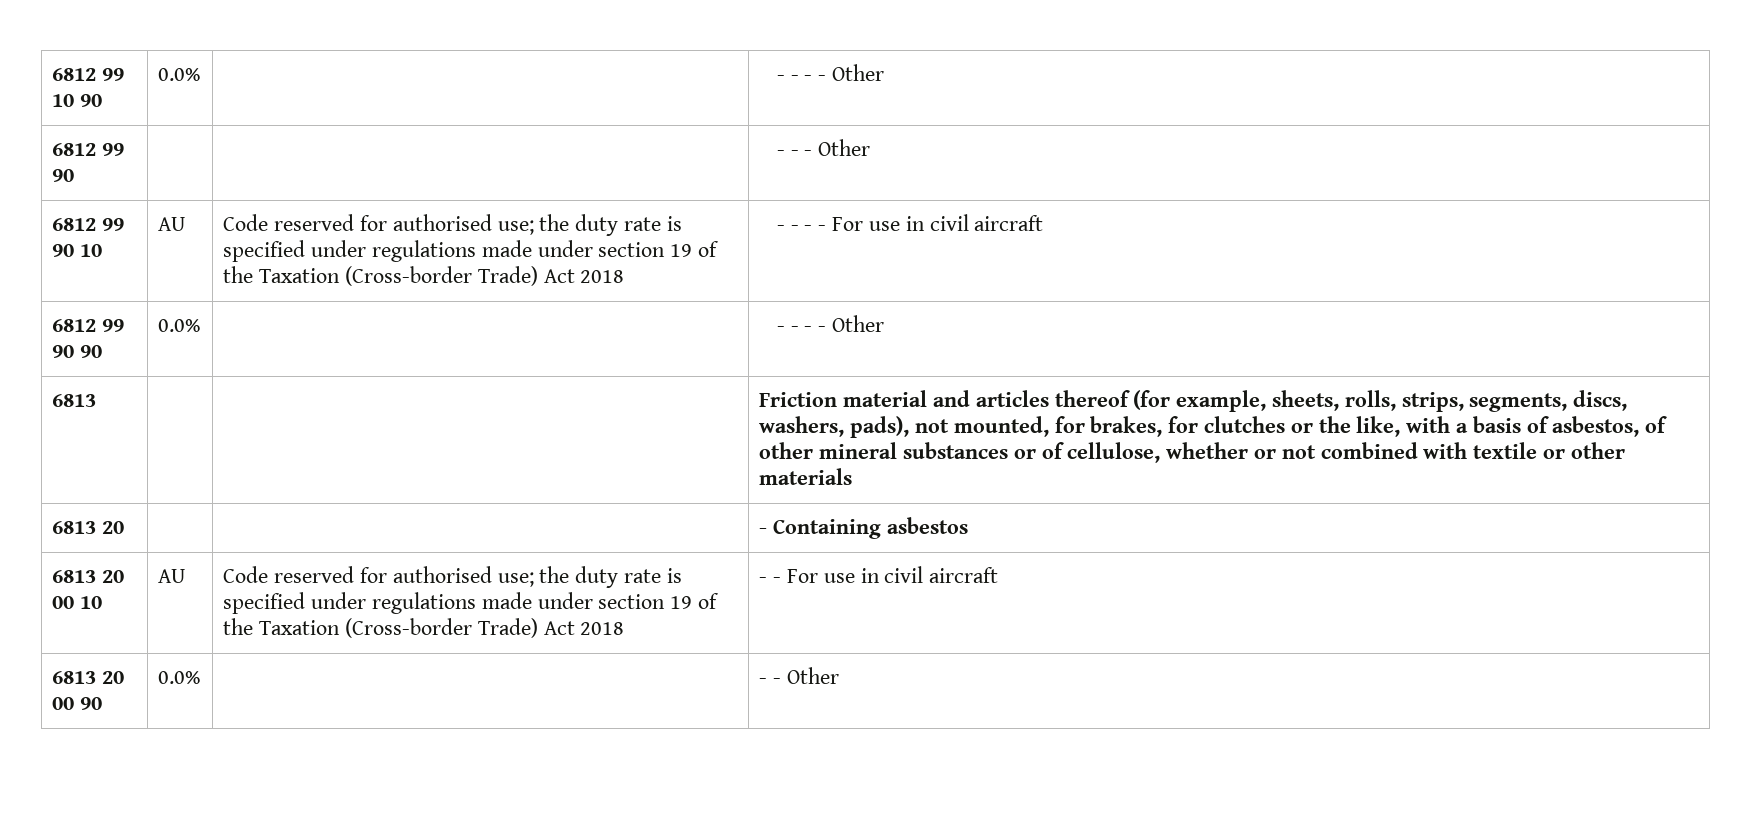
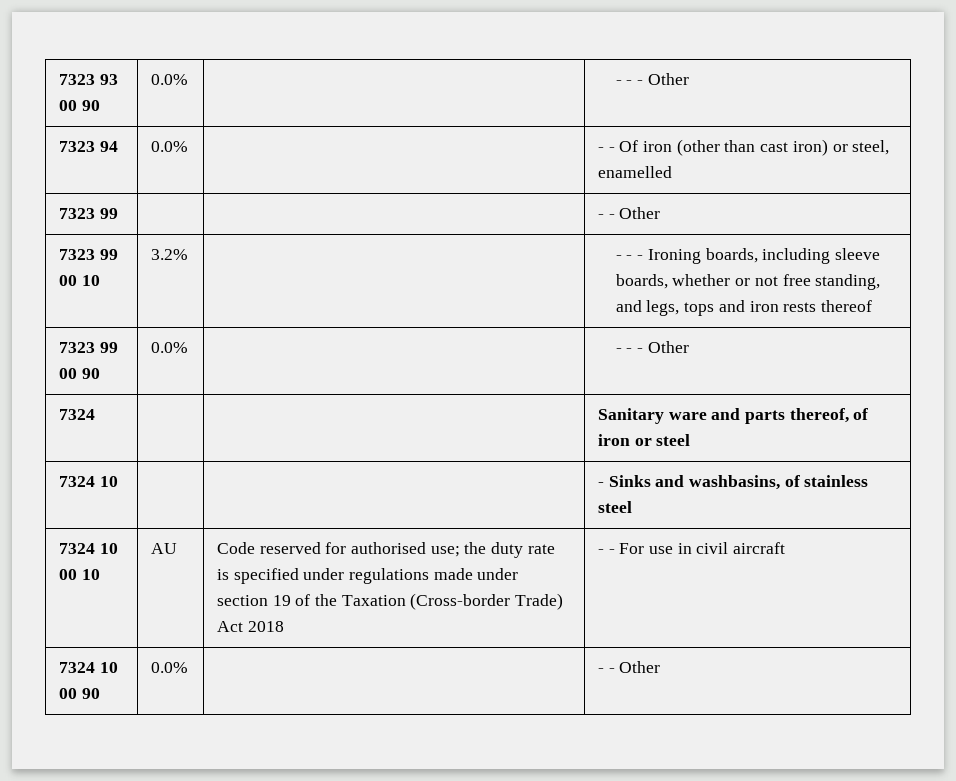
- 6812 99 10 90 | 0.0% | | - - - - Other
- 6812 99 90 | | | - - - Other
- 6812 99 90 10 | AU | Code reserved for authorised use; the duty rate is specified under regulations made under section 19 of the Taxation (Cross-border Trade) Act 2018 | - - - - For use in civil aircraft
- 6812 99 90 90 | 0.0% | | - - - - Other
- 6813 | | | Friction material and articles thereof (for example, sheets, rolls, strips, segments, discs, washers, pads), not mounted, for brakes, for clutches or the like, with a basis of asbestos, of other mineral substances or of cellulose, whether or not combined with textile or other materials
- 6813 20 | | | - Containing asbestos
- 6813 20 00 10 | AU | Code reserved for authorised use; the duty rate is specified under regulations made under section 19 of the Taxation (Cross-border Trade) Act 2018 | - - For use in civil aircraft
+ 7323 93 00 90 | 0.0% | | - - - Other
+ 7323 94 | 0.0% | | - - Of iron (other than cast iron) or steel, enamelled
+ 7323 99 | | | - - Other
+ 7323 99 00 10 | 3.2% | | - - - Ironing boards, including sleeve boards, whether or not free standing, and legs, tops and iron rests thereof
+ 7323 99 00 90 | 0.0% | | - - - Other
+ 7324 | | | Sanitary ware and parts thereof, of iron or steel
+ 7324 10 | | | - Sinks and washbasins, of stainless steel
+ 7324 10 00 10 | AU | Code reserved for authorised use; the duty rate is specified under regulations made under section 19 of the Taxation (Cross-border Trade) Act 2018 | - - For use in civil aircraft
- 6813 20 00 90 | 0.0% | | - - Other
+ 7324 10 00 90 | 0.0% | | - - Other

